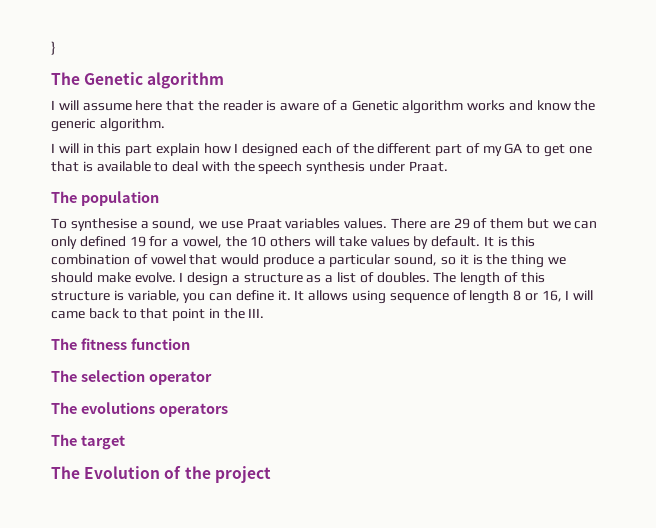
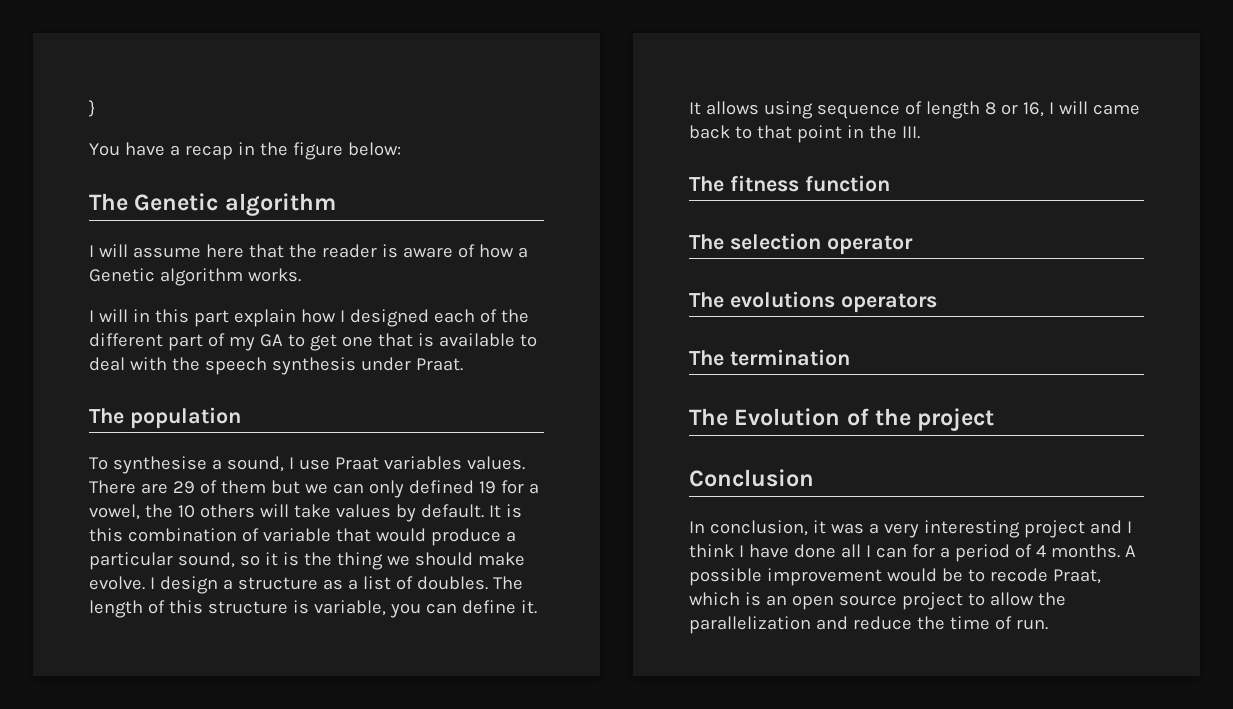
+ You have a recap in the figure below:
- I will assume here that the reader is aware of a Genetic algorithm works and know the generic algorithm.
+ I will assume here that the reader is aware of how a Genetic algorithm works.
- To synthesise a sound, we use Praat variables values.
+ To synthesise a sound, I use Praat variables values.
- It is this combination of vowel that would produce a particular sound, so it is the thing we should make evolve.
+ It is this combination of variable that would produce a particular sound, so it is the thing we should make evolve.
- The target
+ The termination
+ Conclusion
+ In conclusion, it was a very interesting project and I think I have done all I can for a period of 4 months. A possible improvement would be to recode Praat, which is an open source project to allow the parallelization and reduce the time of run.

